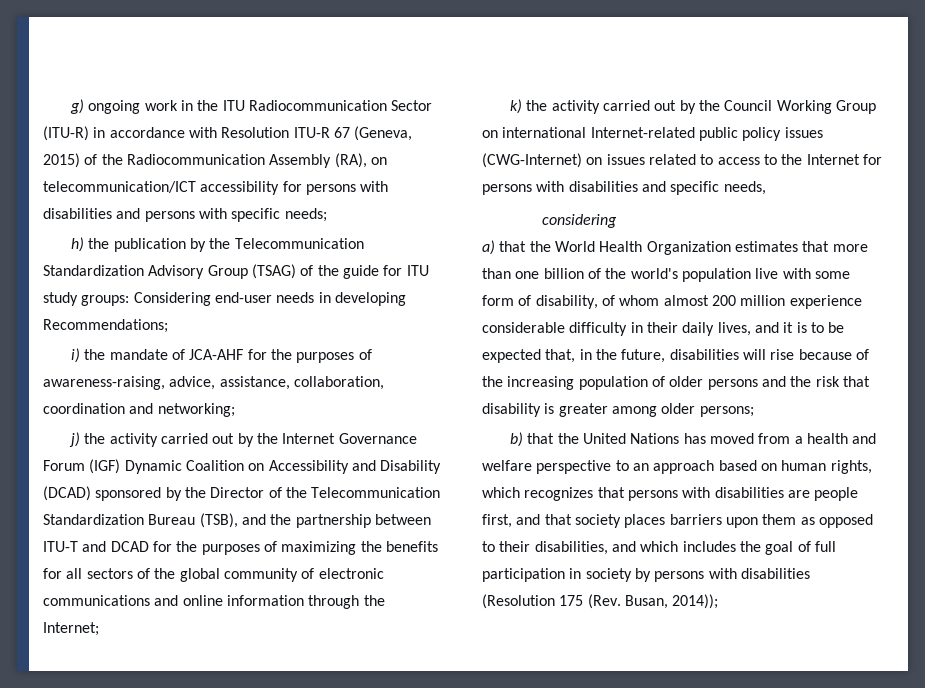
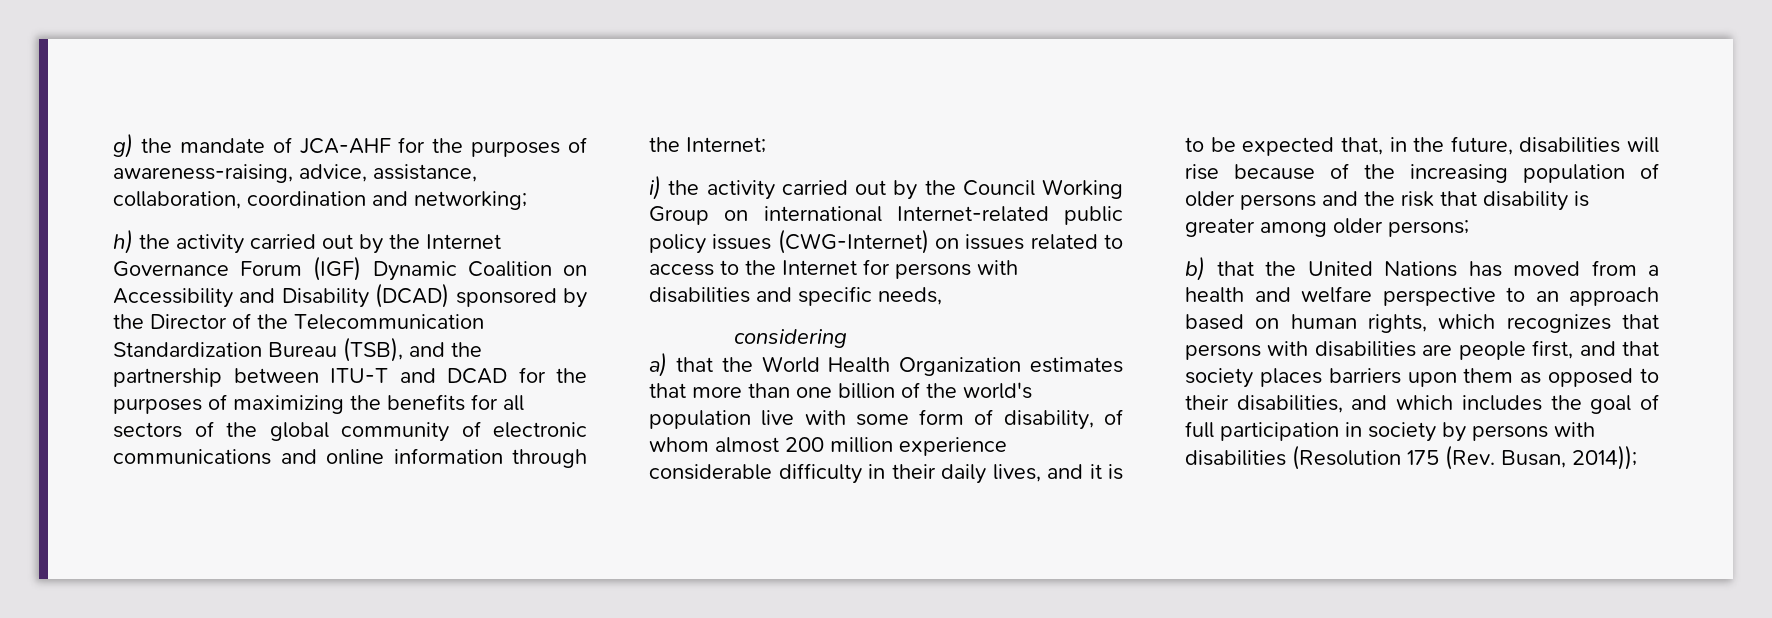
- g) ongoing work in the ITU Radiocommunication Sector (ITU-R) in accordance with Resolution ITU-R 67 (Geneva, 2015) of the Radiocommunication Assembly (RA), on telecommunication/ICT accessibility for persons with disabilities and persons with specific needs;
- h) the publication by the Telecommunication Standardization Advisory Group (TSAG) of the guide for ITU study groups: Considering end-user needs in developing Recommendations;
- i) the mandate of JCA-AHF for the purposes of awareness-raising, advice, assistance, collaboration, coordination and networking;
+ g) the mandate of JCA-AHF for the purposes of awareness-raising, advice, assistance, collaboration, coordination and networking;
- j) the activity carried out by the Internet Governance Forum (IGF) Dynamic Coalition on Accessibility and Disability (DCAD) sponsored by the Director of the Telecommunication Standardization Bureau (TSB), and the partnership between ITU-T and DCAD for the purposes of maximizing the benefits for all sectors of the global community of electronic communications and online information through the Internet;
+ h) the activity carried out by the Internet Governance Forum (IGF) Dynamic Coalition on Accessibility and Disability (DCAD) sponsored by the Director of the Telecommunication Standardization Bureau (TSB), and the partnership between ITU-T and DCAD for the purposes of maximizing the benefits for all sectors of the global community of electronic communications and online information through the Internet;
- k) the activity carried out by the Council Working Group on international Internet-related public policy issues (CWG-Internet) on issues related to access to the Internet for persons with disabilities and specific needs,
+ i) the activity carried out by the Council Working Group on international Internet-related public policy issues (CWG-Internet) on issues related to access to the Internet for persons with disabilities and specific needs,

